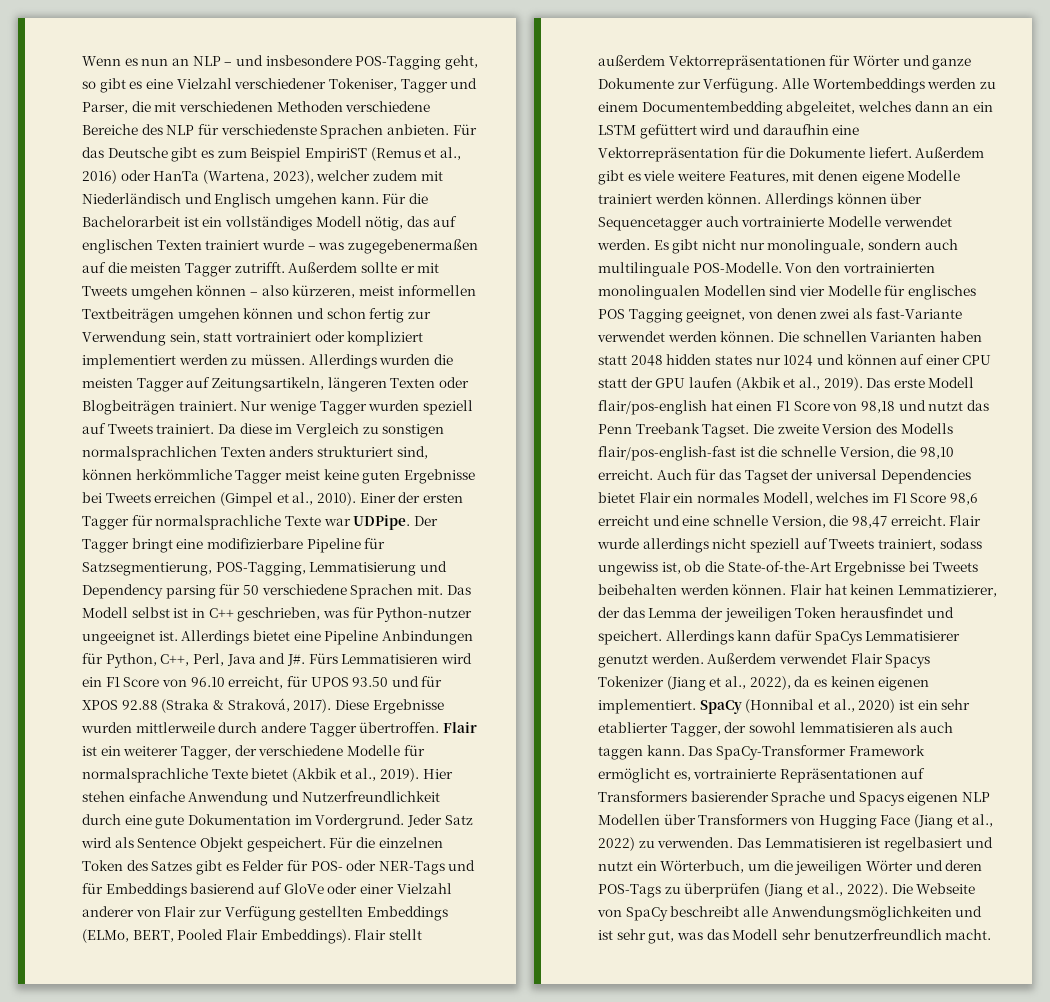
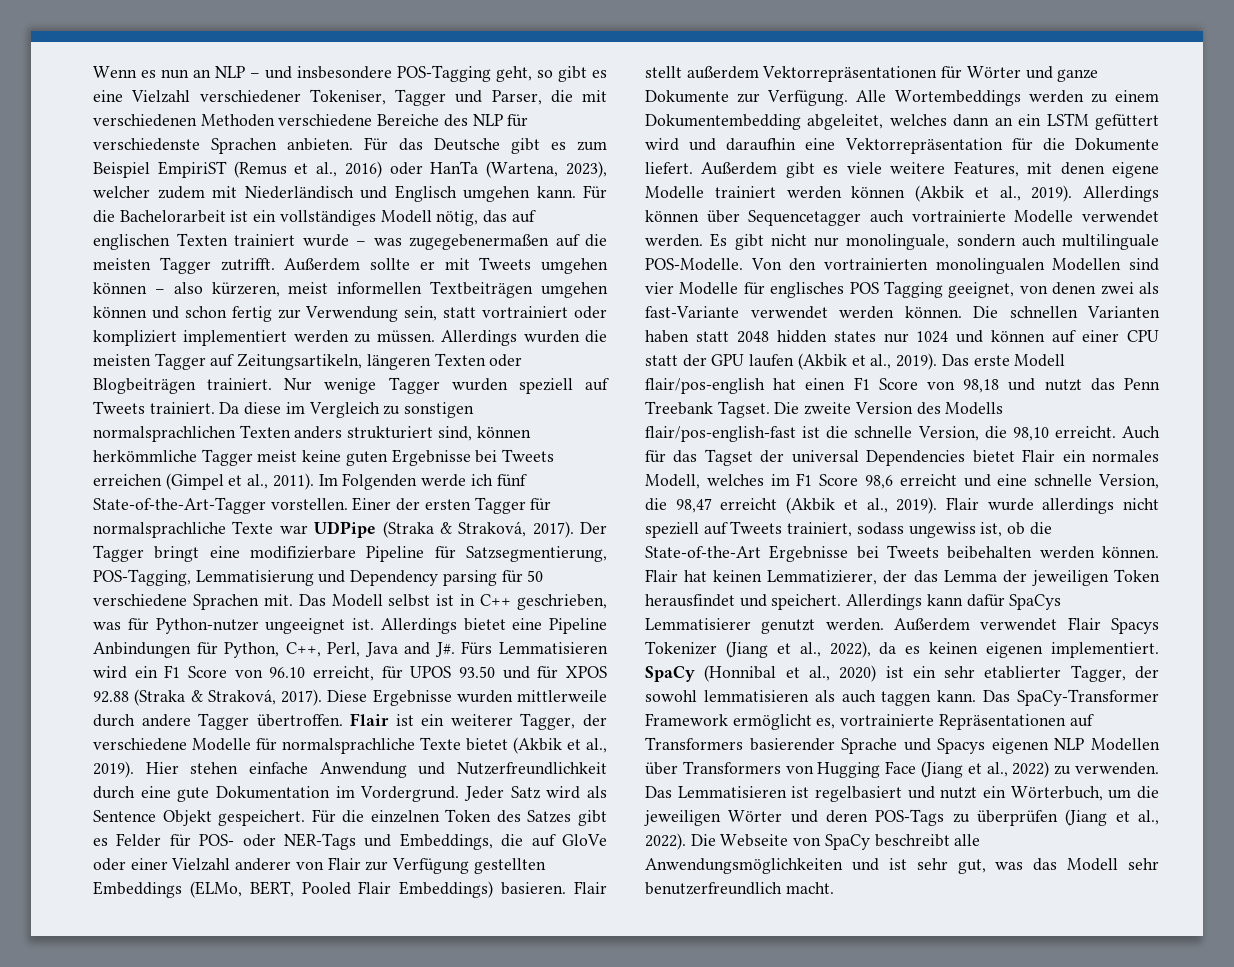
- Da diese im Vergleich zu sonstigen normalsprachlichen Texten anders strukturiert sind, können herkömmliche Tagger meist keine guten Ergebnisse bei Tweets erreichen (Gimpel et al., 2010).
+ Da diese im Vergleich zu sonstigen normalsprachlichen Texten anders strukturiert sind, können herkömmliche Tagger meist keine guten Ergebnisse bei Tweets erreichen (Gimpel et al., 2011). Im Folgenden werde ich fünf State-of-the-Art-Tagger vorstellen.
- Einer der ersten Tagger für normalsprachliche Texte war UDPipe.
+ Einer der ersten Tagger für normalsprachliche Texte war UDPipe (Straka & Straková, 2017).
- Für die einzelnen Token des Satzes gibt es Felder für POS- oder NER-Tags und für Embeddings basierend auf GloVe oder einer Vielzahl anderer von Flair zur Verfügung gestellten Embeddings (ELMo, BERT, Pooled Flair Embeddings).
+ Für die einzelnen Token des Satzes gibt es Felder für POS- oder NER-Tags und Embeddings, die auf GloVe oder einer Vielzahl anderer von Flair zur Verfügung gestellten Embeddings (ELMo, BERT, Pooled Flair Embeddings) basieren.
- Alle Wortembeddings werden zu einem Documentembedding abgeleitet, welches dann an ein LSTM gefüttert wird und daraufhin eine Vektorrepräsentation für die Dokumente liefert.
+ Alle Wortembeddings werden zu einem Dokumentembedding abgeleitet, welches dann an ein LSTM gefüttert wird und daraufhin eine Vektorrepräsentation für die Dokumente liefert.
- Außerdem gibt es viele weitere Features, mit denen eigene Modelle trainiert werden können.
+ Außerdem gibt es viele weitere Features, mit denen eigene Modelle trainiert werden können (Akbik et al., 2019).
- Auch für das Tagset der universal Dependencies bietet Flair ein normales Modell, welches im F1 Score 98,6 erreicht und eine schnelle Version, die 98,47 erreicht.
+ Auch für das Tagset der universal Dependencies bietet Flair ein normales Modell, welches im F1 Score 98,6 erreicht und eine schnelle Version, die 98,47 erreicht (Akbik et al., 2019).

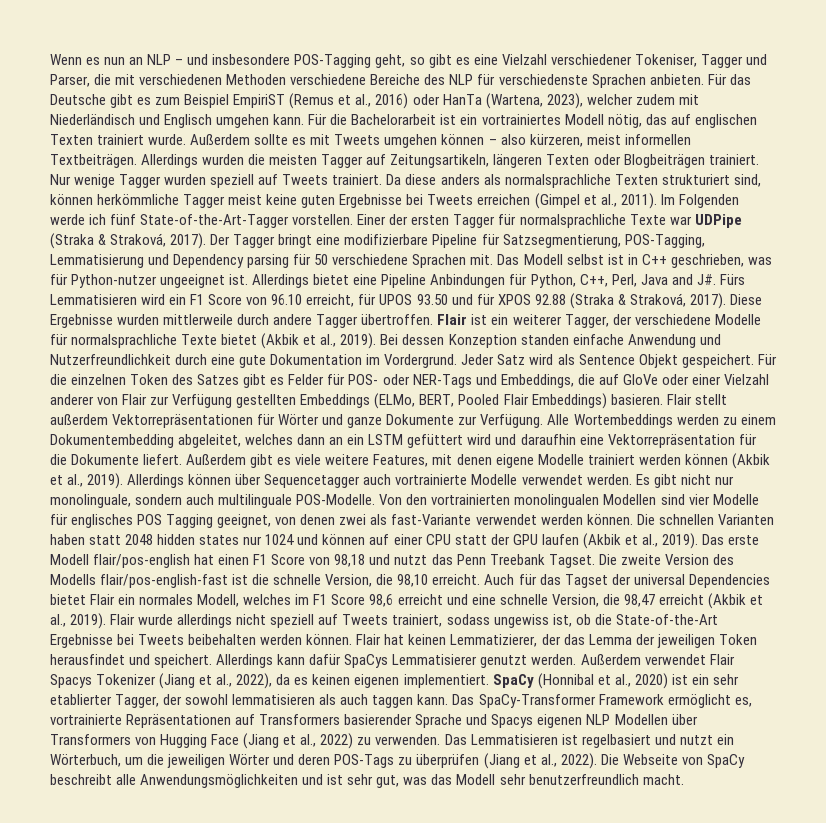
- Für die Bachelorarbeit ist ein vollständiges Modell nötig, das auf englischen Texten trainiert wurde – was zugegebenermaßen auf die meisten Tagger zutrifft.
+ Für die Bachelorarbeit ist ein vortrainiertes Modell nötig, das auf englischen Texten trainiert wurde.
- Außerdem sollte er mit Tweets umgehen können – also kürzeren, meist informellen Textbeiträgen umgehen können und schon fertig zur Verwendung sein, statt vortrainiert oder kompliziert implementiert werden zu müssen.
+ Außerdem sollte es mit Tweets umgehen können – also kürzeren, meist informellen Textbeiträgen.
- Da diese im Vergleich zu sonstigen normalsprachlichen Texten anders strukturiert sind, können herkömmliche Tagger meist keine guten Ergebnisse bei Tweets erreichen (Gimpel et al., 2011).
+ Da diese anders als normalsprachliche Texten strukturiert sind, können herkömmliche Tagger meist keine guten Ergebnisse bei Tweets erreichen (Gimpel et al., 2011).
- Hier stehen einfache Anwendung und Nutzerfreundlichkeit durch eine gute Dokumentation im Vordergrund.
+ Bei dessen Konzeption standen einfache Anwendung und Nutzerfreundlichkeit durch eine gute Dokumentation im Vordergrund.

